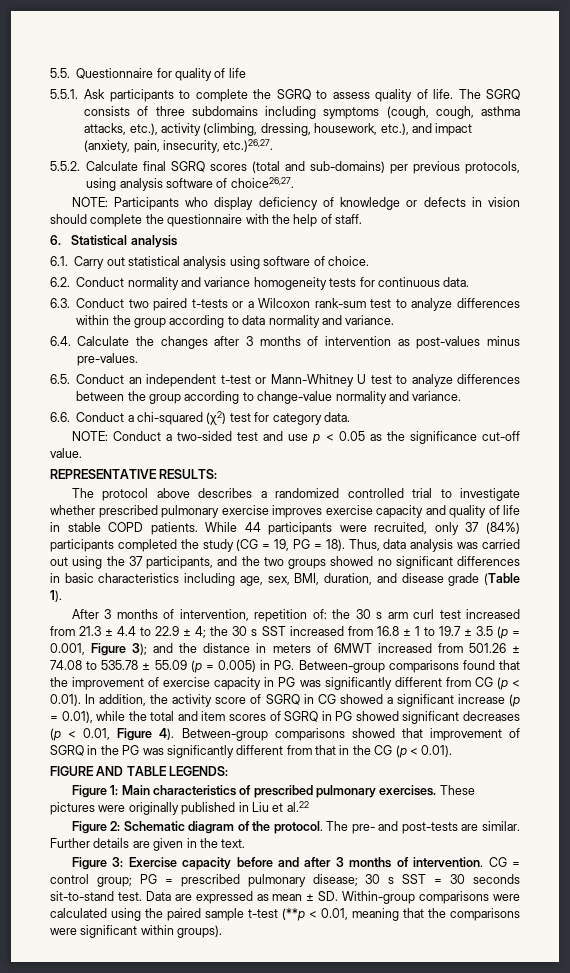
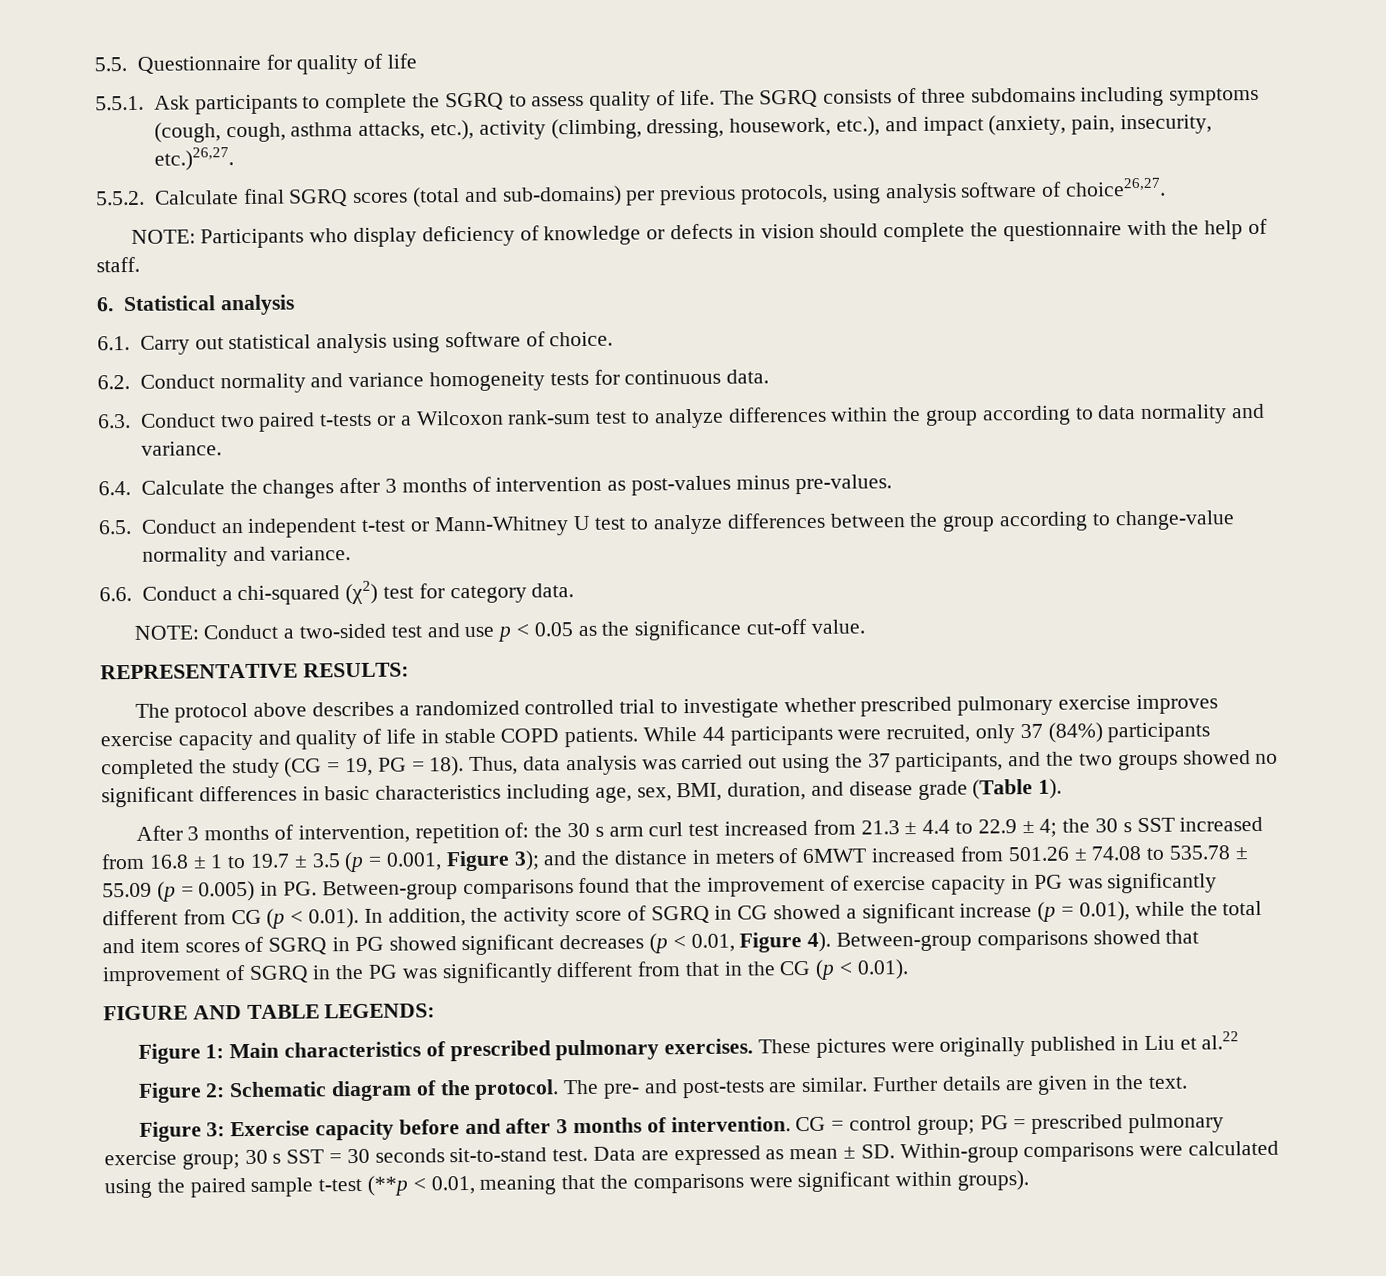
- CG = control group; PG = prescribed pulmonary disease; 30 s SST = 30 seconds sit-to-stand test.
+ CG = control group; PG = prescribed pulmonary exercise group; 30 s SST = 30 seconds sit-to-stand test.

